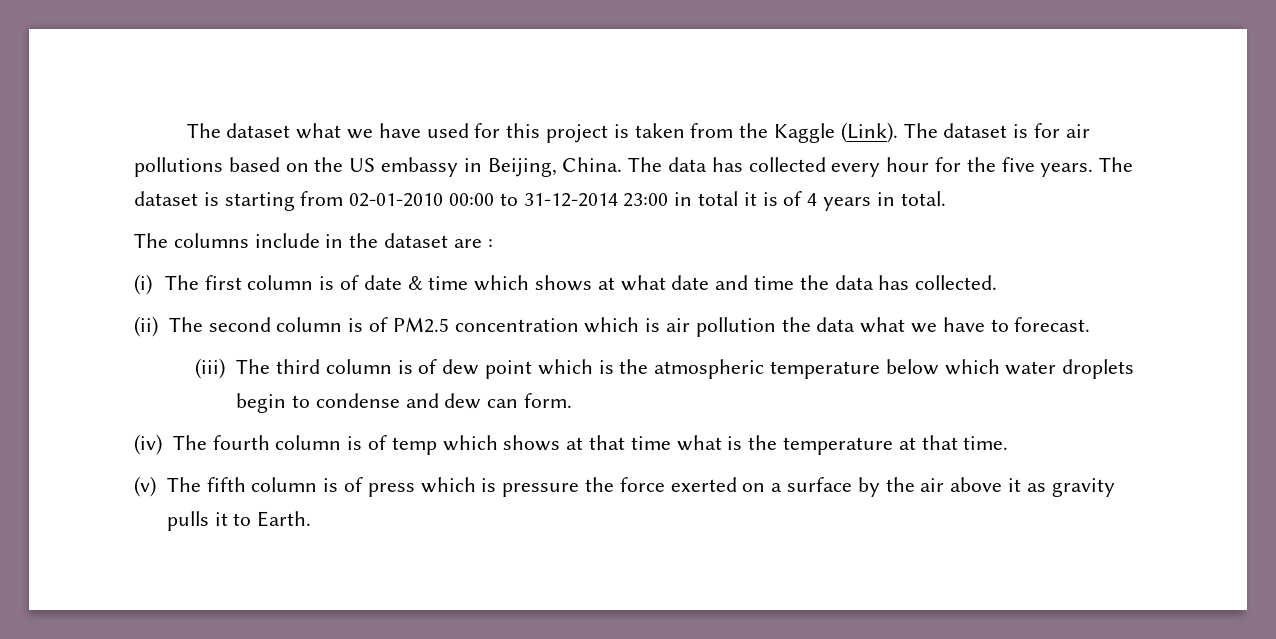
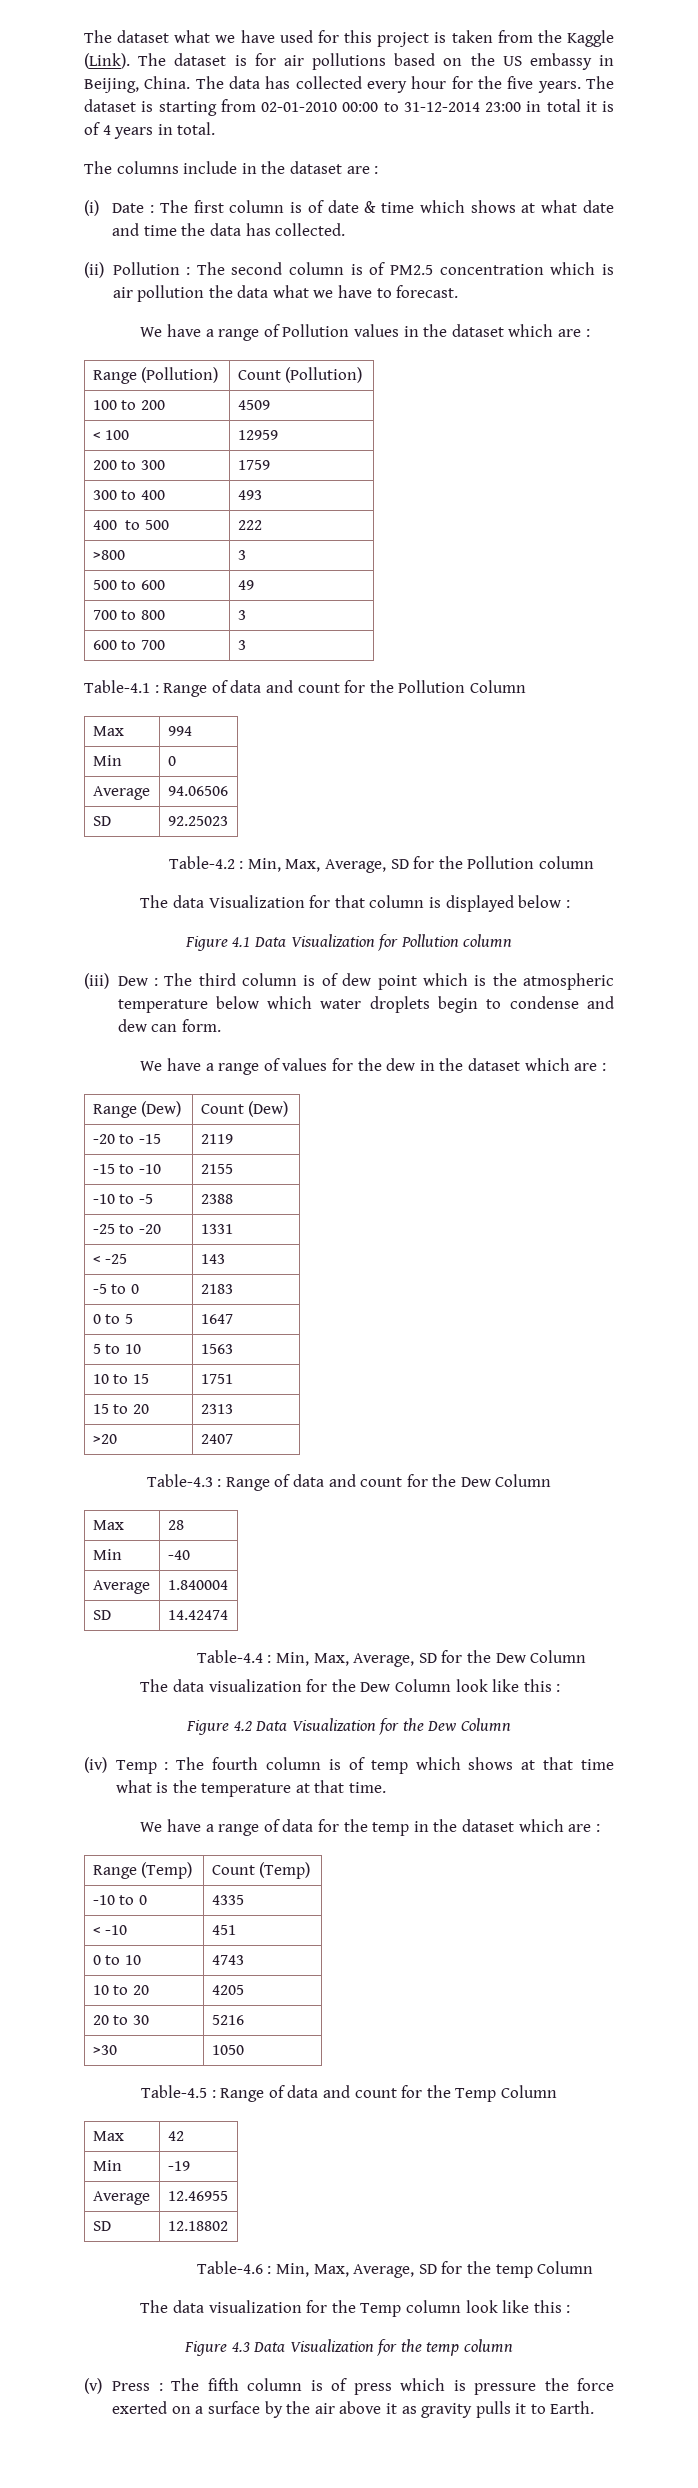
- (i) The first column is of date & time which shows at what date and time the data has collected.
+ (i) Date : The first column is of date & time which shows at what date and time the data has collected.
- (ii) The second column is of PM2.5 concentration which is air pollution the data what we have to forecast.
+ (ii) Pollution : The second column is of PM2.5 concentration which is air pollution the data what we have to forecast.
- (iii) The third column is of dew point which is the atmospheric temperature below which water droplets begin to condense and dew can form.
+ We have a range of Pollution values in the dataset which are :
+ Range (Pollution) | Count (Pollution)
+ 100 to 200 | 4509
+ < 100 | 12959
+ 200 to 300 | 1759
+ 300 to 400 | 493
+ 400 to 500 | 222
+ >800 | 3
+ 500 to 600 | 49
+ 700 to 800 | 3
+ 600 to 700 | 3
+ Table-4.1 : Range of data and count for the Pollution Column
+ Max | 994
+ Min | 0
+ Average | 94.06506
+ SD | 92.25023
+ Table-4.2 : Min, Max, Average, SD for the Pollution column
+ The data Visualization for that column is displayed below :
+ Figure 4.1 Data Visualization for Pollution column
+ (iii) Dew : The third column is of dew point which is the atmospheric temperature below which water droplets begin to condense and dew can form.
+ We have a range of values for the dew in the dataset which are :
+ Range (Dew) | Count (Dew)
+ -20 to -15 | 2119
+ -15 to -10 | 2155
+ -10 to -5 | 2388
+ -25 to -20 | 1331
+ < -25 | 143
+ -5 to 0 | 2183
+ 0 to 5 | 1647
+ 5 to 10 | 1563
+ 10 to 15 | 1751
+ 15 to 20 | 2313
+ >20 | 2407
+ Table-4.3 : Range of data and count for the Dew Column
+ Max | 28
+ Min | -40
+ Average | 1.840004
+ SD | 14.42474
+ Table-4.4 : Min, Max, Average, SD for the Dew Column
+ The data visualization for the Dew Column look like this :
+ Figure 4.2 Data Visualization for the Dew Column
- (iv) The fourth column is of temp which shows at that time what is the temperature at that time.
+ (iv) Temp : The fourth column is of temp which shows at that time what is the temperature at that time.
+ We have a range of data for the temp in the dataset which are :
+ Range (Temp) | Count (Temp)
+ -10 to 0 | 4335
+ < -10 | 451
+ 0 to 10 | 4743
+ 10 to 20 | 4205
+ 20 to 30 | 5216
+ >30 | 1050
+ Table-4.5 : Range of data and count for the Temp Column
+ Max | 42
+ Min | -19
+ Average | 12.46955
+ SD | 12.18802
+ Table-4.6 : Min, Max, Average, SD for the temp Column
+ The data visualization for the Temp column look like this :
+ Figure 4.3 Data Visualization for the temp column
- (v) The fifth column is of press which is pressure the force exerted on a surface by the air above it as gravity pulls it to Earth.
+ (v) Press : The fifth column is of press which is pressure the force exerted on a surface by the air above it as gravity pulls it to Earth.

